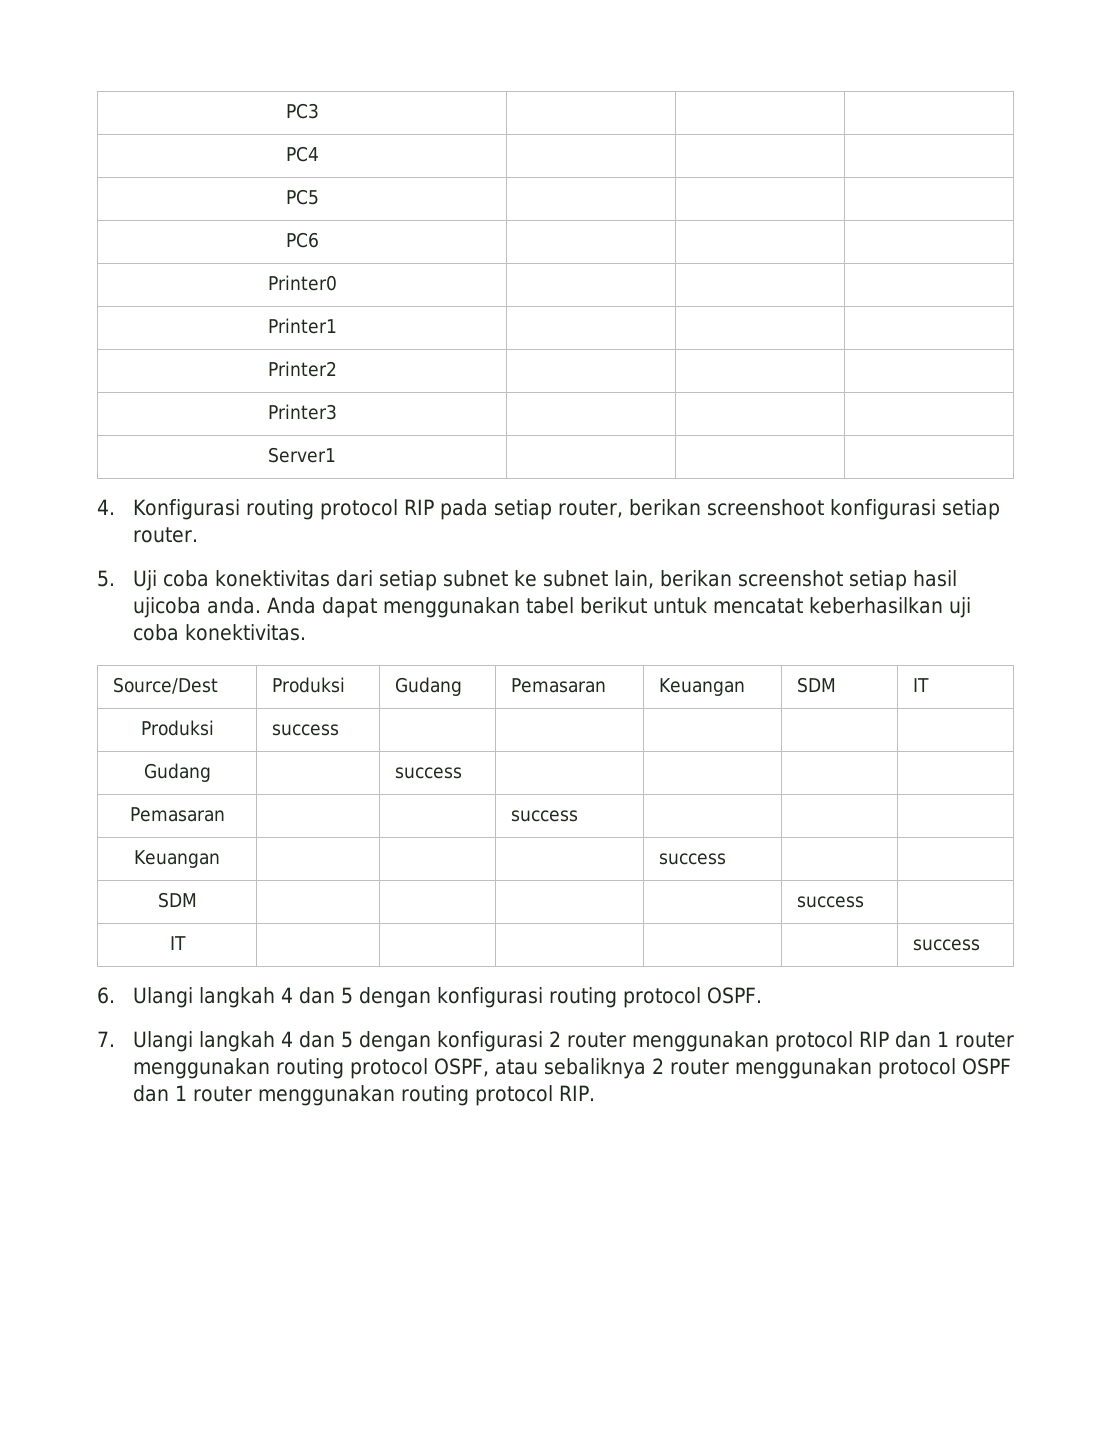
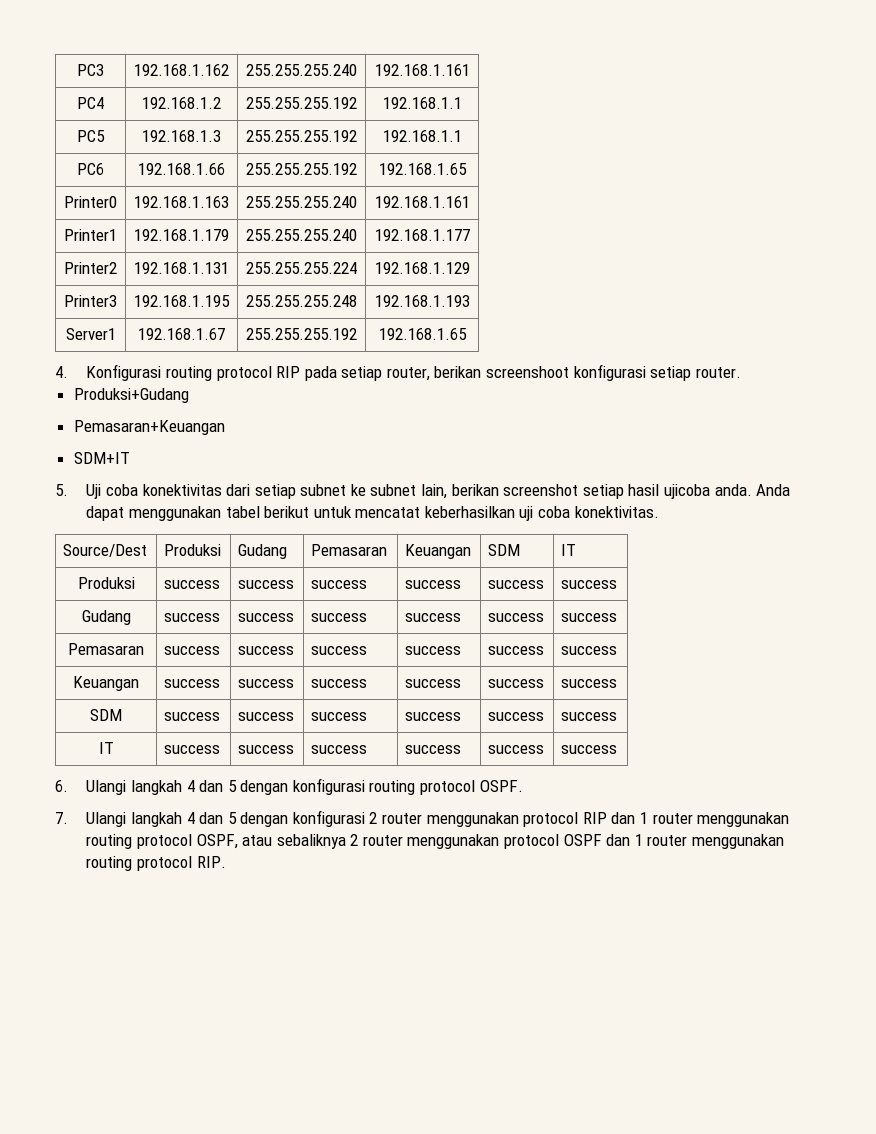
- PC3 | | |
- PC4 | | |
- PC5 | | |
- PC6 | | |
- Printer0 | | |
- Printer1 | | |
- Printer2 | | |
- Printer3 | | |
- Server1 | | |
+ PC3 | 192.168.1.162 | 255.255.255.240 | 192.168.1.161
+ PC4 | 192.168.1.2 | 255.255.255.192 | 192.168.1.1
+ PC5 | 192.168.1.3 | 255.255.255.192 | 192.168.1.1
+ PC6 | 192.168.1.66 | 255.255.255.192 | 192.168.1.65
+ Printer0 | 192.168.1.163 | 255.255.255.240 | 192.168.1.161
+ Printer1 | 192.168.1.179 | 255.255.255.240 | 192.168.1.177
+ Printer2 | 192.168.1.131 | 255.255.255.224 | 192.168.1.129
+ Printer3 | 192.168.1.195 | 255.255.255.248 | 192.168.1.193
+ Server1 | 192.168.1.67 | 255.255.255.192 | 192.168.1.65
+ Produksi+Gudang
+ Pemasaran+Keuangan
+ SDM+IT
- Produksi | success | | | | |
- Gudang | | success | | | |
- Pemasaran | | | success | | |
- Keuangan | | | | success | |
- SDM | | | | | success |
- IT | | | | | | success
+ Produksi | success | success | success | success | success | success
+ Gudang | success | success | success | success | success | success
+ Pemasaran | success | success | success | success | success | success
+ Keuangan | success | success | success | success | success | success
+ SDM | success | success | success | success | success | success
+ IT | success | success | success | success | success | success

